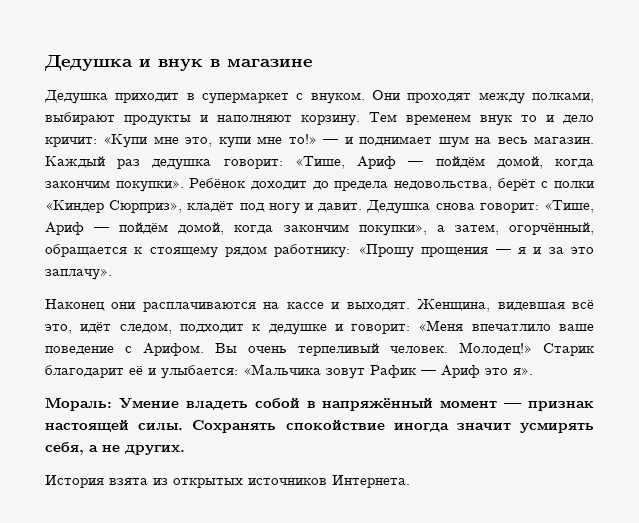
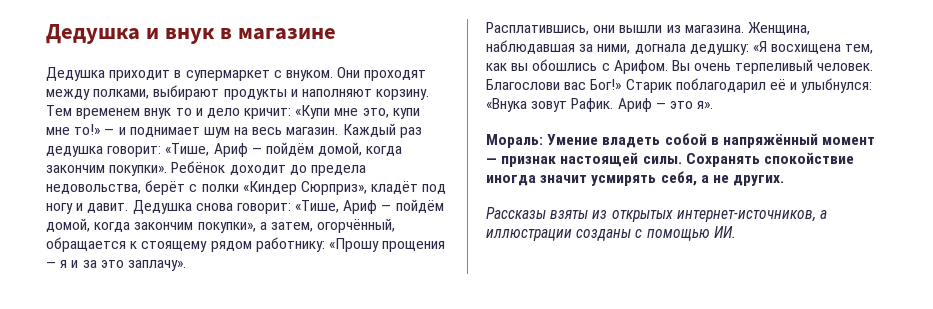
- Наконец они расплачиваются на кассе и выходят. Женщина, видевшая всё это, идёт следом, подходит к дедушке и говорит: «Меня впечатлило ваше поведение с Арифом.
+ Расплатившись, они вышли из магазина. Женщина, наблюдавшая за ними, догнала дедушку: «Я восхищена тем, как вы обошлись с Арифом.
- Молодец!» Старик благодарит её и улыбается: «Мальчика зовут Рафик — Ариф это я».
+ Благослови вас Бог!» Старик поблагодарил её и улыбнулся: «Внука зовут Рафик. Ариф — это я».
- История взята из открытых источников Интернета.
+ Рассказы взяты из открытых интернет-источников, а иллюстрации созданы с помощью ИИ.

